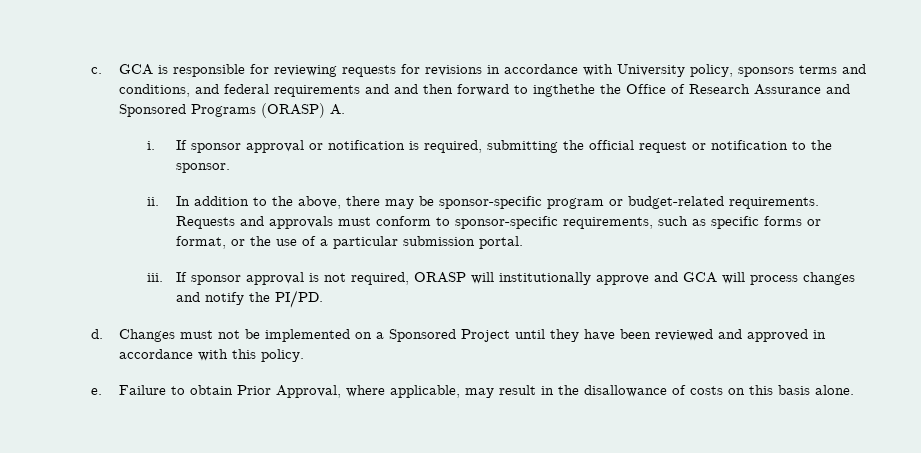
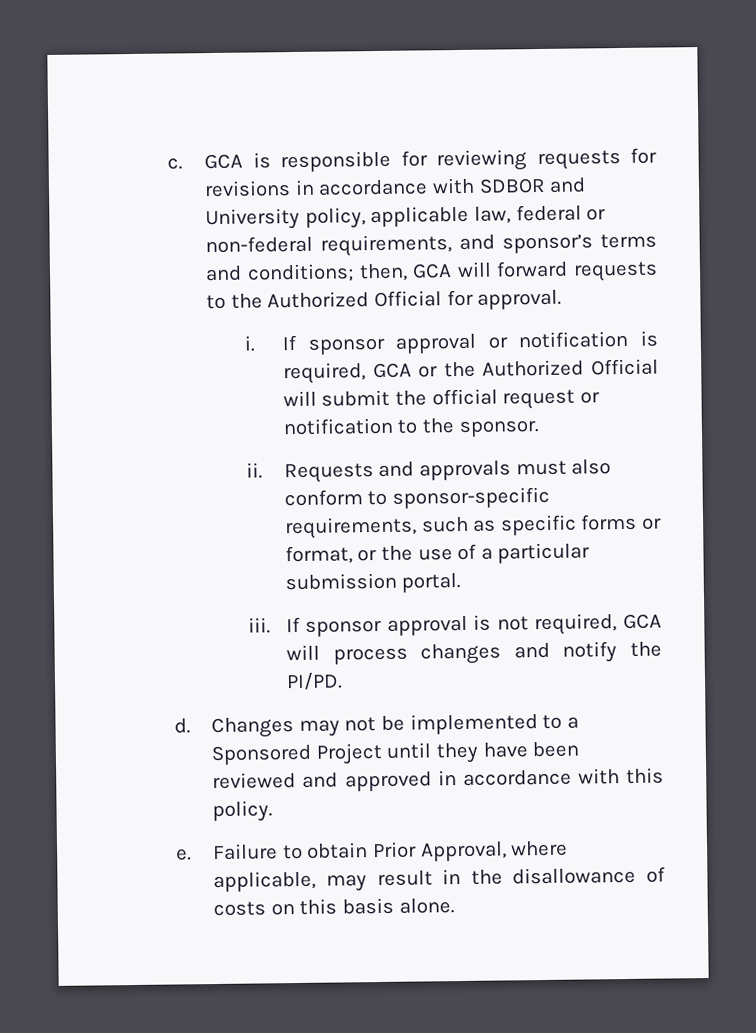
- GCA is responsible for reviewing requests for revisions in accordance with University policy, sponsors terms and conditions, and federal requirements and and then forward to ingthethe the Office of Research Assurance and Sponsored Programs (ORASP) A.
+ GCA is responsible for reviewing requests for revisions in accordance with SDBOR and University policy, applicable law, federal or non-federal requirements, and sponsor’s terms and conditions; then, GCA will forward requests to the Authorized Official for approval.
- If sponsor approval or notification is required, submitting the official request or notification to the sponsor.
+ If sponsor approval or notification is required, GCA or the Authorized Official will submit the official request or notification to the sponsor.
- In addition to the above, there may be sponsor-specific program or budget-related requirements.
- Requests and approvals must conform to sponsor-specific requirements, such as specific forms or format, or the use of a particular submission portal.
+ Requests and approvals must also conform to sponsor-specific requirements, such as specific forms or format, or the use of a particular submission portal.
- If sponsor approval is not required, ORASP will institutionally approve and GCA will process changes and notify the PI/PD.
+ If sponsor approval is not required, GCA will process changes and notify the PI/PD.
- Changes must not be implemented on a Sponsored Project until they have been reviewed and approved in accordance with this policy.
+ Changes may not be implemented to a Sponsored Project until they have been reviewed and approved in accordance with this policy.

